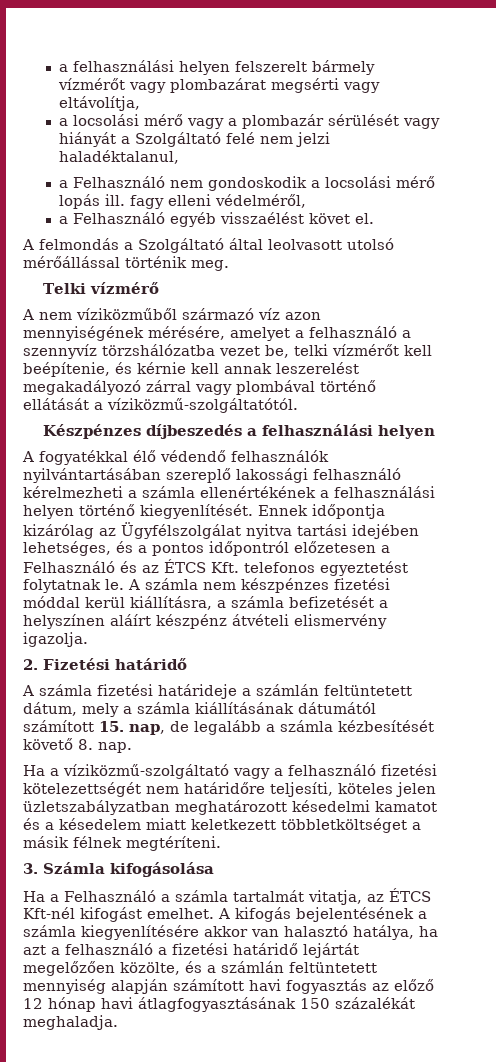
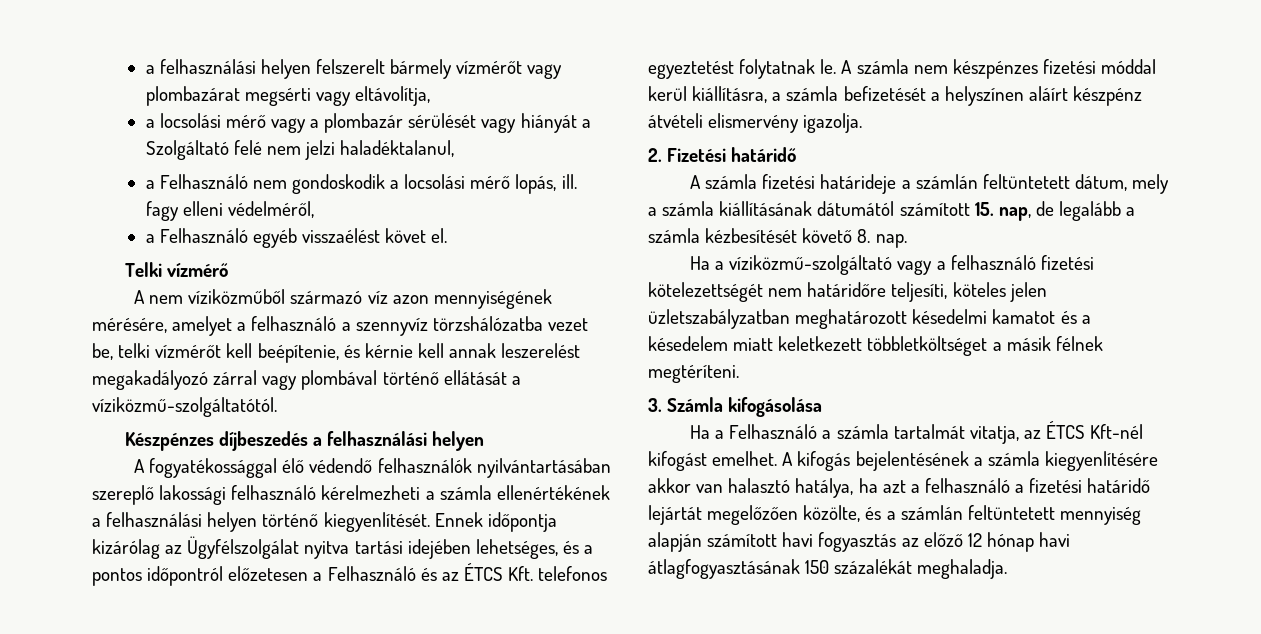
- a Felhasználó nem gondoskodik a locsolási mérő lopás ill. fagy elleni védelméről,
+ a Felhasználó nem gondoskodik a locsolási mérő lopás, ill. fagy elleni védelméről,
- A felmondás a Szolgáltató által leolvasott utolsó mérőállással történik meg.
- A fogyatékkal élő védendő felhasználók nyilvántartásában szereplő lakossági felhasználó kérelmezheti a számla ellenértékének a felhasználási helyen történő kiegyenlítését.
+ A fogyatékossággal élő védendő felhasználók nyilvántartásában szereplő lakossági felhasználó kérelmezheti a számla ellenértékének a felhasználási helyen történő kiegyenlítését.

